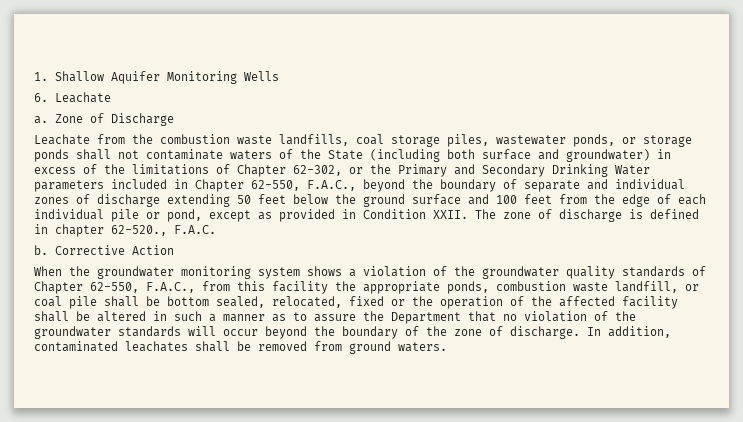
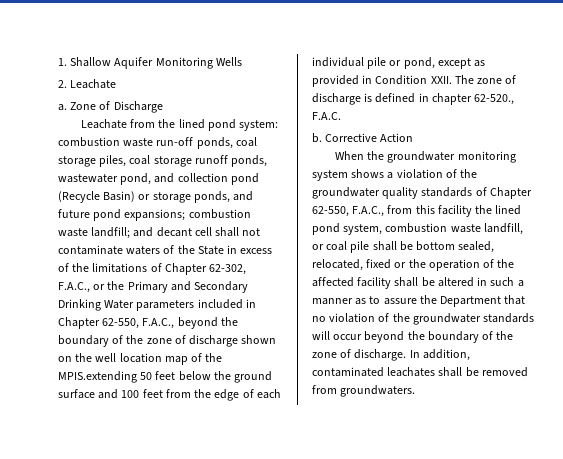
- 6. Leachate
+ 2. Leachate
- Leachate from the combustion waste landfills, coal storage piles, wastewater ponds, or storage ponds shall not contaminate waters of the State (including both surface and groundwater) in excess of the limitations of Chapter 62-302, or the Primary and Secondary Drinking Water parameters included in Chapter 62-550, F.A.C., beyond the boundary of separate and individual zones of discharge extending 50 feet below the ground surface and 100 feet from the edge of each individual pile or pond, except as provided in Condition XXII.
+ Leachate from the lined pond system: combustion waste run-off ponds, coal storage piles, coal storage runoff ponds, wastewater pond, and collection pond (Recycle Basin) or storage ponds, and future pond expansions; combustion waste landfill; and decant cell shall not contaminate waters of the State in excess of the limitations of Chapter 62-302, F.A.C., or the Primary and Secondary Drinking Water parameters included in Chapter 62-550, F.A.C., beyond the boundary of the zone of discharge shown on the well location map of the MPIS.extending 50 feet below the ground surface and 100 feet from the edge of each individual pile or pond, except as provided in Condition XXII.
- When the groundwater monitoring system shows a violation of the groundwater quality standards of Chapter 62-550, F.A.C., from this facility the appropriate ponds, combustion waste landfill, or coal pile shall be bottom sealed, relocated, fixed or the operation of the affected facility shall be altered in such a manner as to assure the Department that no violation of the groundwater standards will occur beyond the boundary of the zone of discharge.
+ When the groundwater monitoring system shows a violation of the groundwater quality standards of Chapter 62-550, F.A.C., from this facility the lined pond system, combustion waste landfill, or coal pile shall be bottom sealed, relocated, fixed or the operation of the affected facility shall be altered in such a manner as to assure the Department that no violation of the groundwater standards will occur beyond the boundary of the zone of discharge.
- In addition, contaminated leachates shall be removed from ground waters.
+ In addition, contaminated leachates shall be removed from groundwaters.

